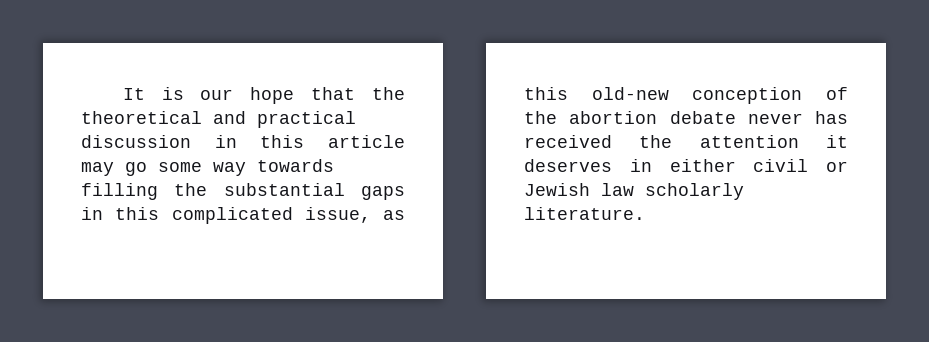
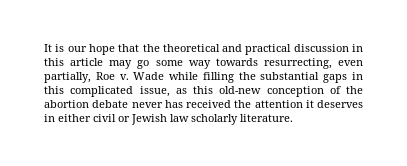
- It is our hope that the theoretical and practical discussion in this article may go some way towards filling the substantial gaps in this complicated issue, as this old-new conception of the abortion debate never has received the attention it deserves in either civil or Jewish law scholarly literature.
+ It is our hope that the theoretical and practical discussion in this article may go some way towards resurrecting, even partially, Roe v. Wade while filling the substantial gaps in this complicated issue, as this old-new conception of the abortion debate never has received the attention it deserves in either civil or Jewish law scholarly literature.

